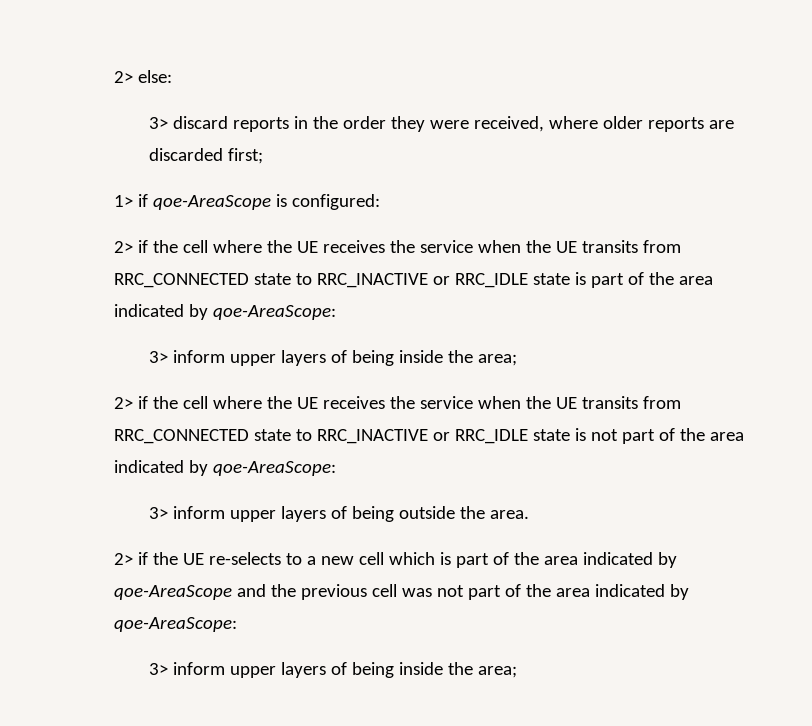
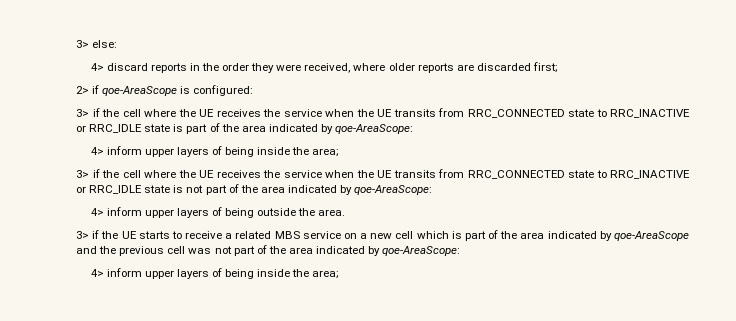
- 2> else:
+ 3> else:
- 3> discard reports in the order they were received, where older reports are discarded first;
+ 4> discard reports in the order they were received, where older reports are discarded first;
- 1> if qoe-AreaScope is configured:
+ 2> if qoe-AreaScope is configured:
- 2> if the cell where the UE receives the service when the UE transits from RRC_CONNECTED state to RRC_INACTIVE or RRC_IDLE state is part of the area indicated by qoe-AreaScope:
- 3> inform upper layers of being inside the area;
+ 3> if the cell where the UE receives the service when the UE transits from RRC_CONNECTED state to RRC_INACTIVE or RRC_IDLE state is part of the area indicated by qoe-AreaScope:
+ 4> inform upper layers of being inside the area;
- 2> if the cell where the UE receives the service when the UE transits from RRC_CONNECTED state to RRC_INACTIVE or RRC_IDLE state is not part of the area indicated by qoe-AreaScope:
+ 3> if the cell where the UE receives the service when the UE transits from RRC_CONNECTED state to RRC_INACTIVE or RRC_IDLE state is not part of the area indicated by qoe-AreaScope:
- 3> inform upper layers of being outside the area.
+ 4> inform upper layers of being outside the area.
- 2> if the UE re-selects to a new cell which is part of the area indicated by qoe-AreaScope and the previous cell was not part of the area indicated by qoe-AreaScope:
- 3> inform upper layers of being inside the area;
+ 3> if the UE starts to receive a related MBS service on a new cell which is part of the area indicated by qoe-AreaScope and the previous cell was not part of the area indicated by qoe-AreaScope:
+ 4> inform upper layers of being inside the area;

